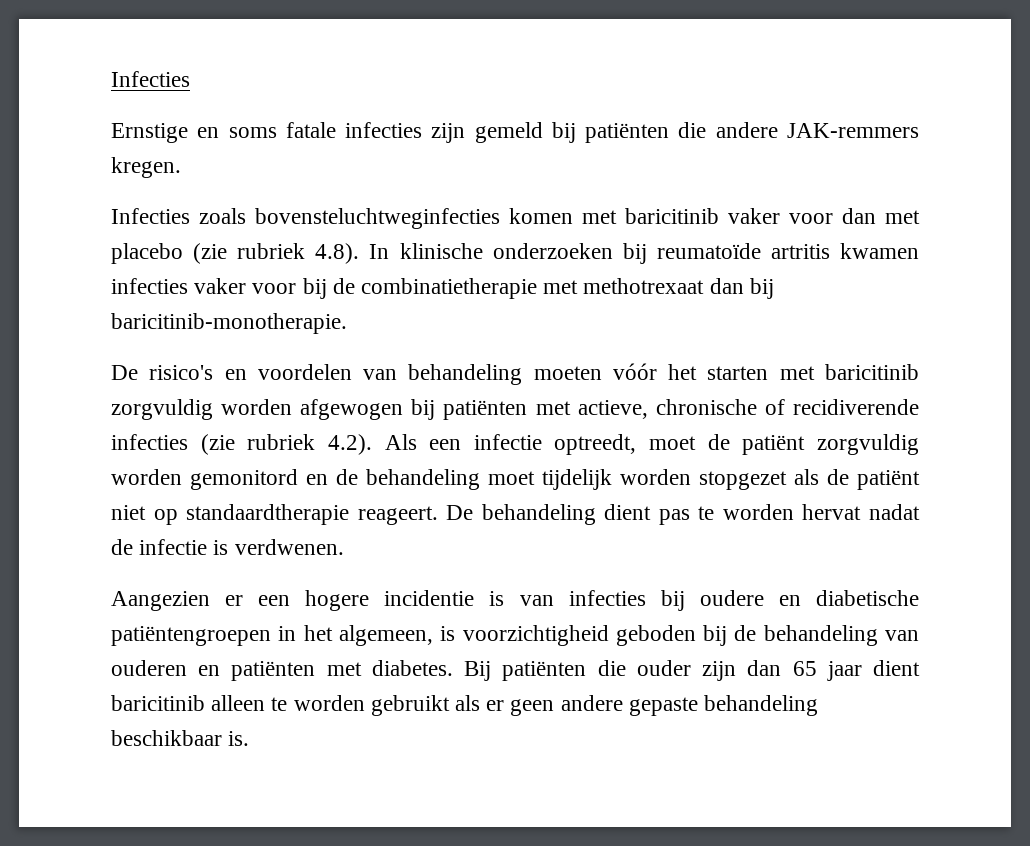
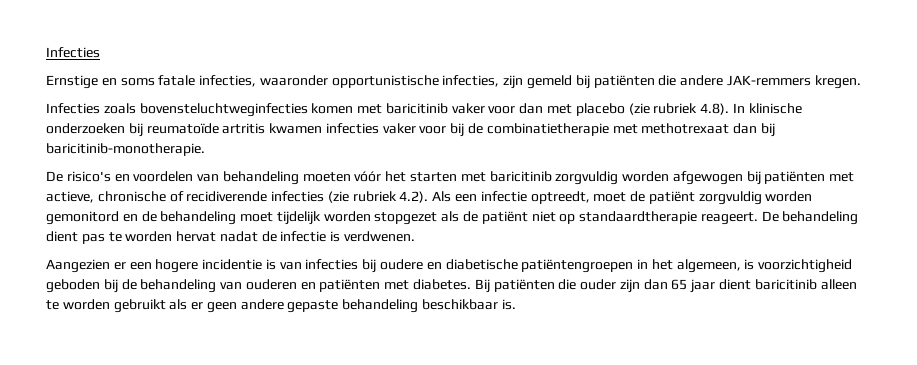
- Ernstige en soms fatale infecties zijn gemeld bij patiënten die andere JAK-remmers kregen.
+ Ernstige en soms fatale infecties, waaronder opportunistische infecties, zijn gemeld bij patiënten die andere JAK-remmers kregen.

